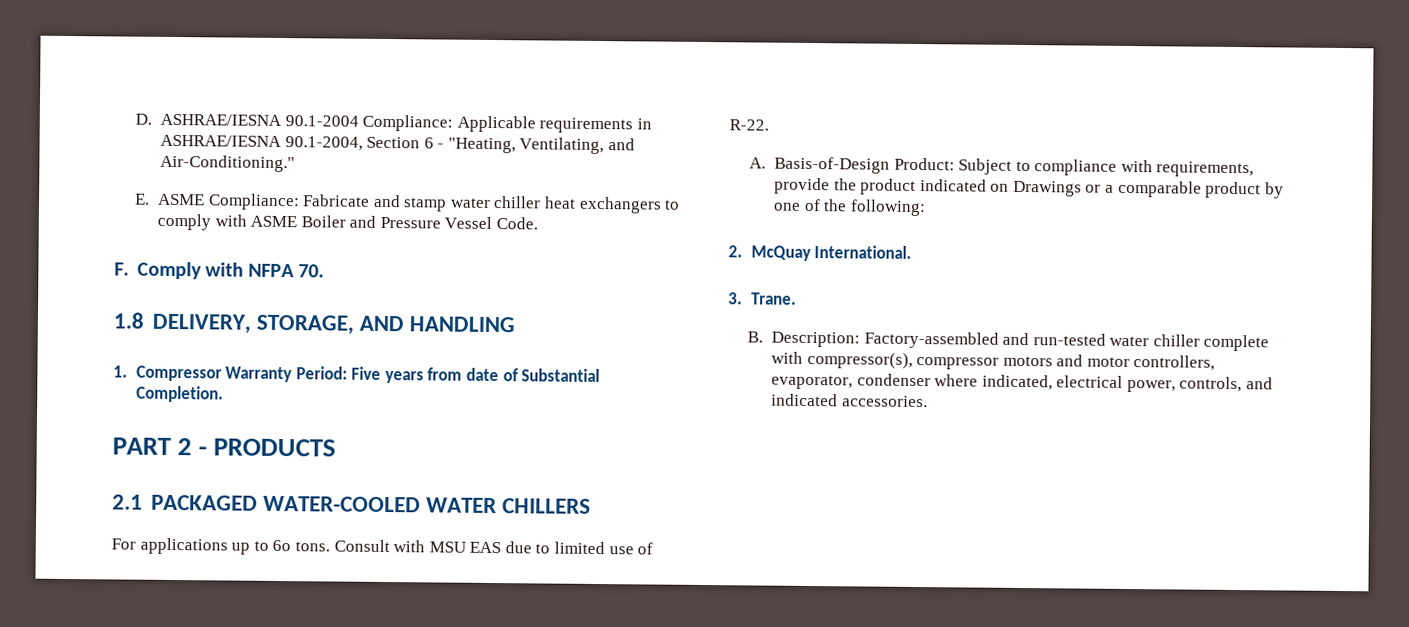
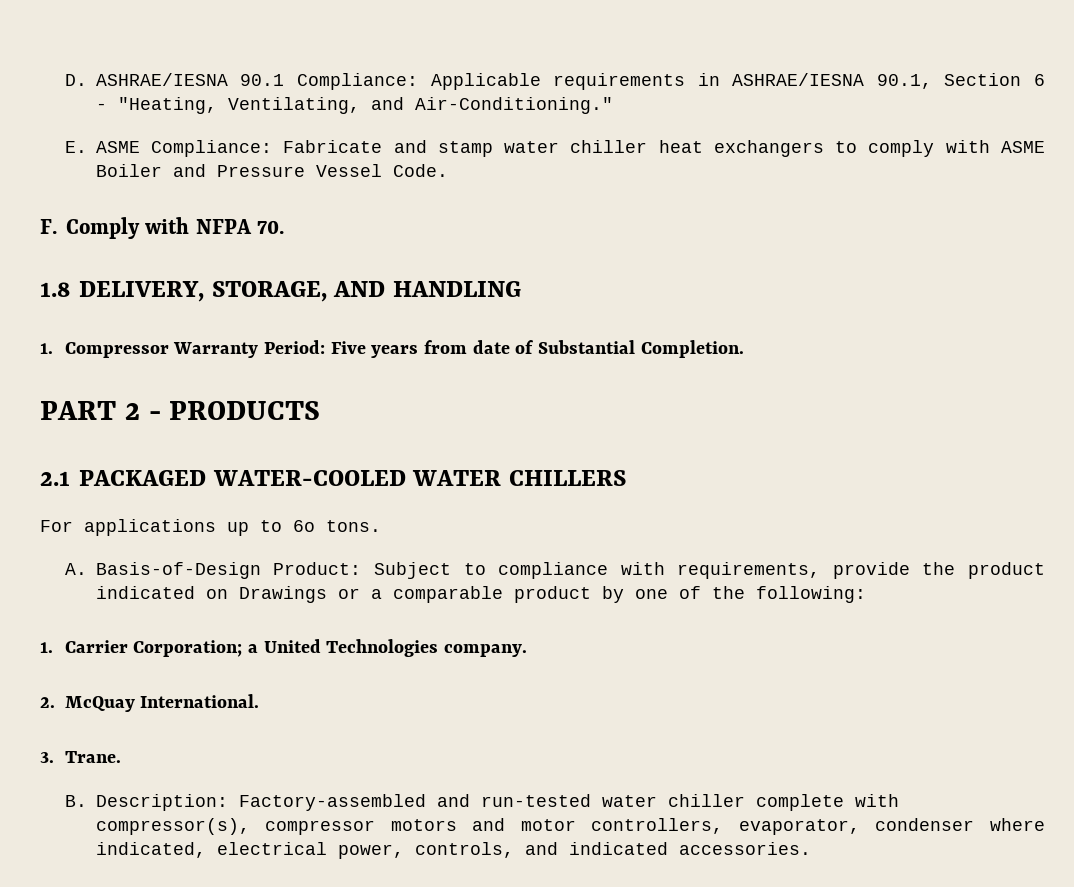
- D. ASHRAE/IESNA 90.1-2004 Compliance: Applicable requirements in ASHRAE/IESNA 90.1-2004, Section 6 - "Heating, Ventilating, and Air-Conditioning."
+ D. ASHRAE/IESNA 90.1 Compliance: Applicable requirements in ASHRAE/IESNA 90.1, Section 6 - "Heating, Ventilating, and Air-Conditioning."
- Consult with MSU EAS due to limited use of R-22.
+ 1. Carrier Corporation; a United Technologies company.

